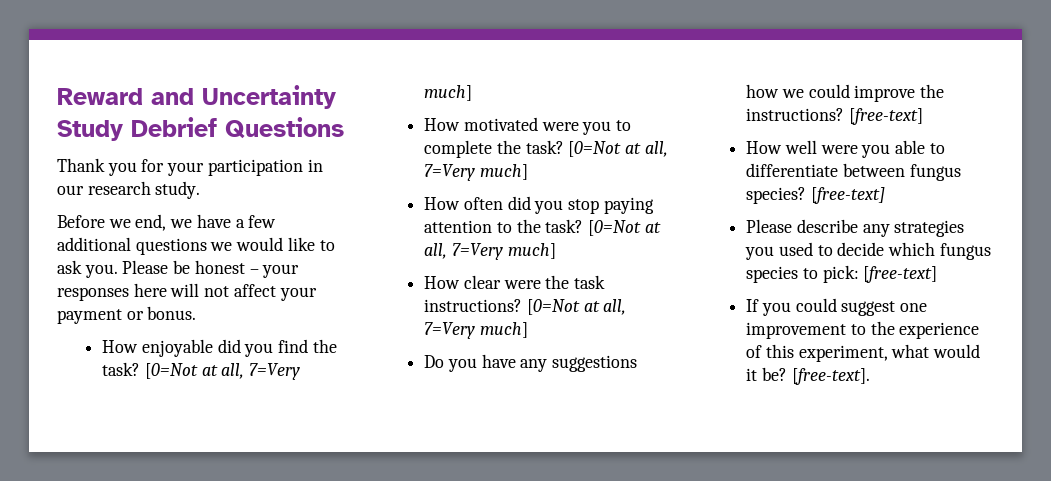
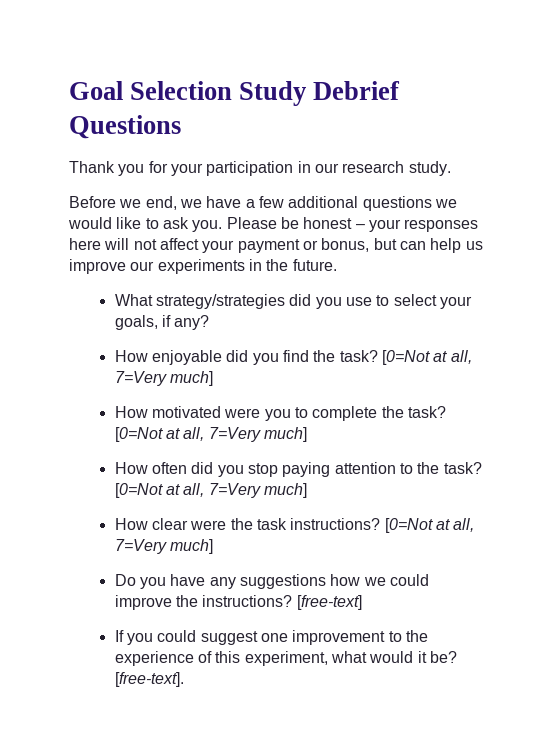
- Reward and Uncertainty Study Debrief Questions
+ Goal Selection Study Debrief Questions
- Please be honest – your responses here will not affect your payment or bonus.
+ Please be honest – your responses here will not affect your payment or bonus, but can help us improve our experiments in the future.
+ What strategy/strategies did you use to select your goals, if any?
- How well were you able to differentiate between fungus species? [free-text]
- Please describe any strategies you used to decide which fungus species to pick: [free-text]

